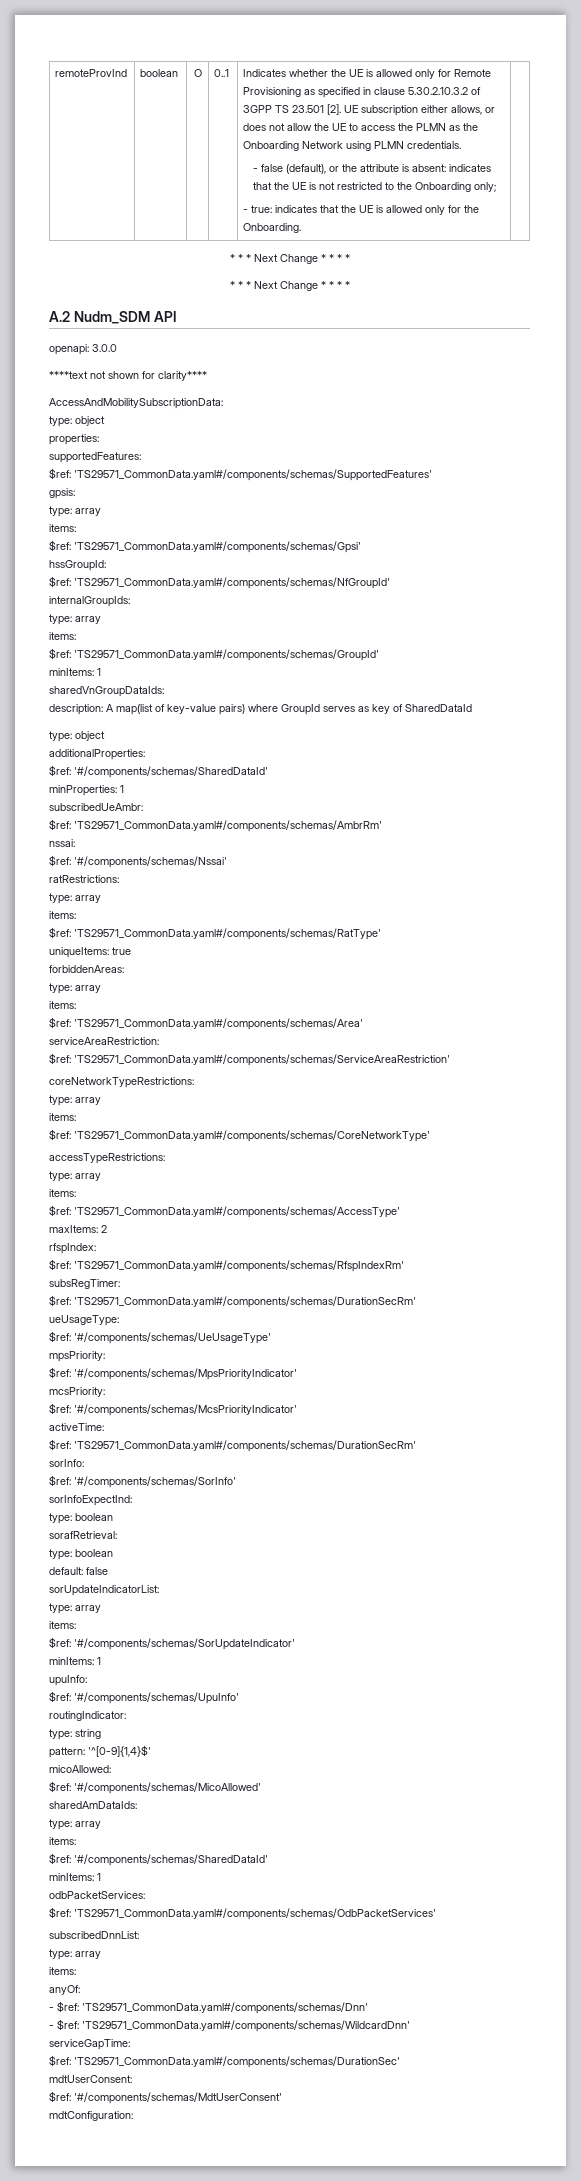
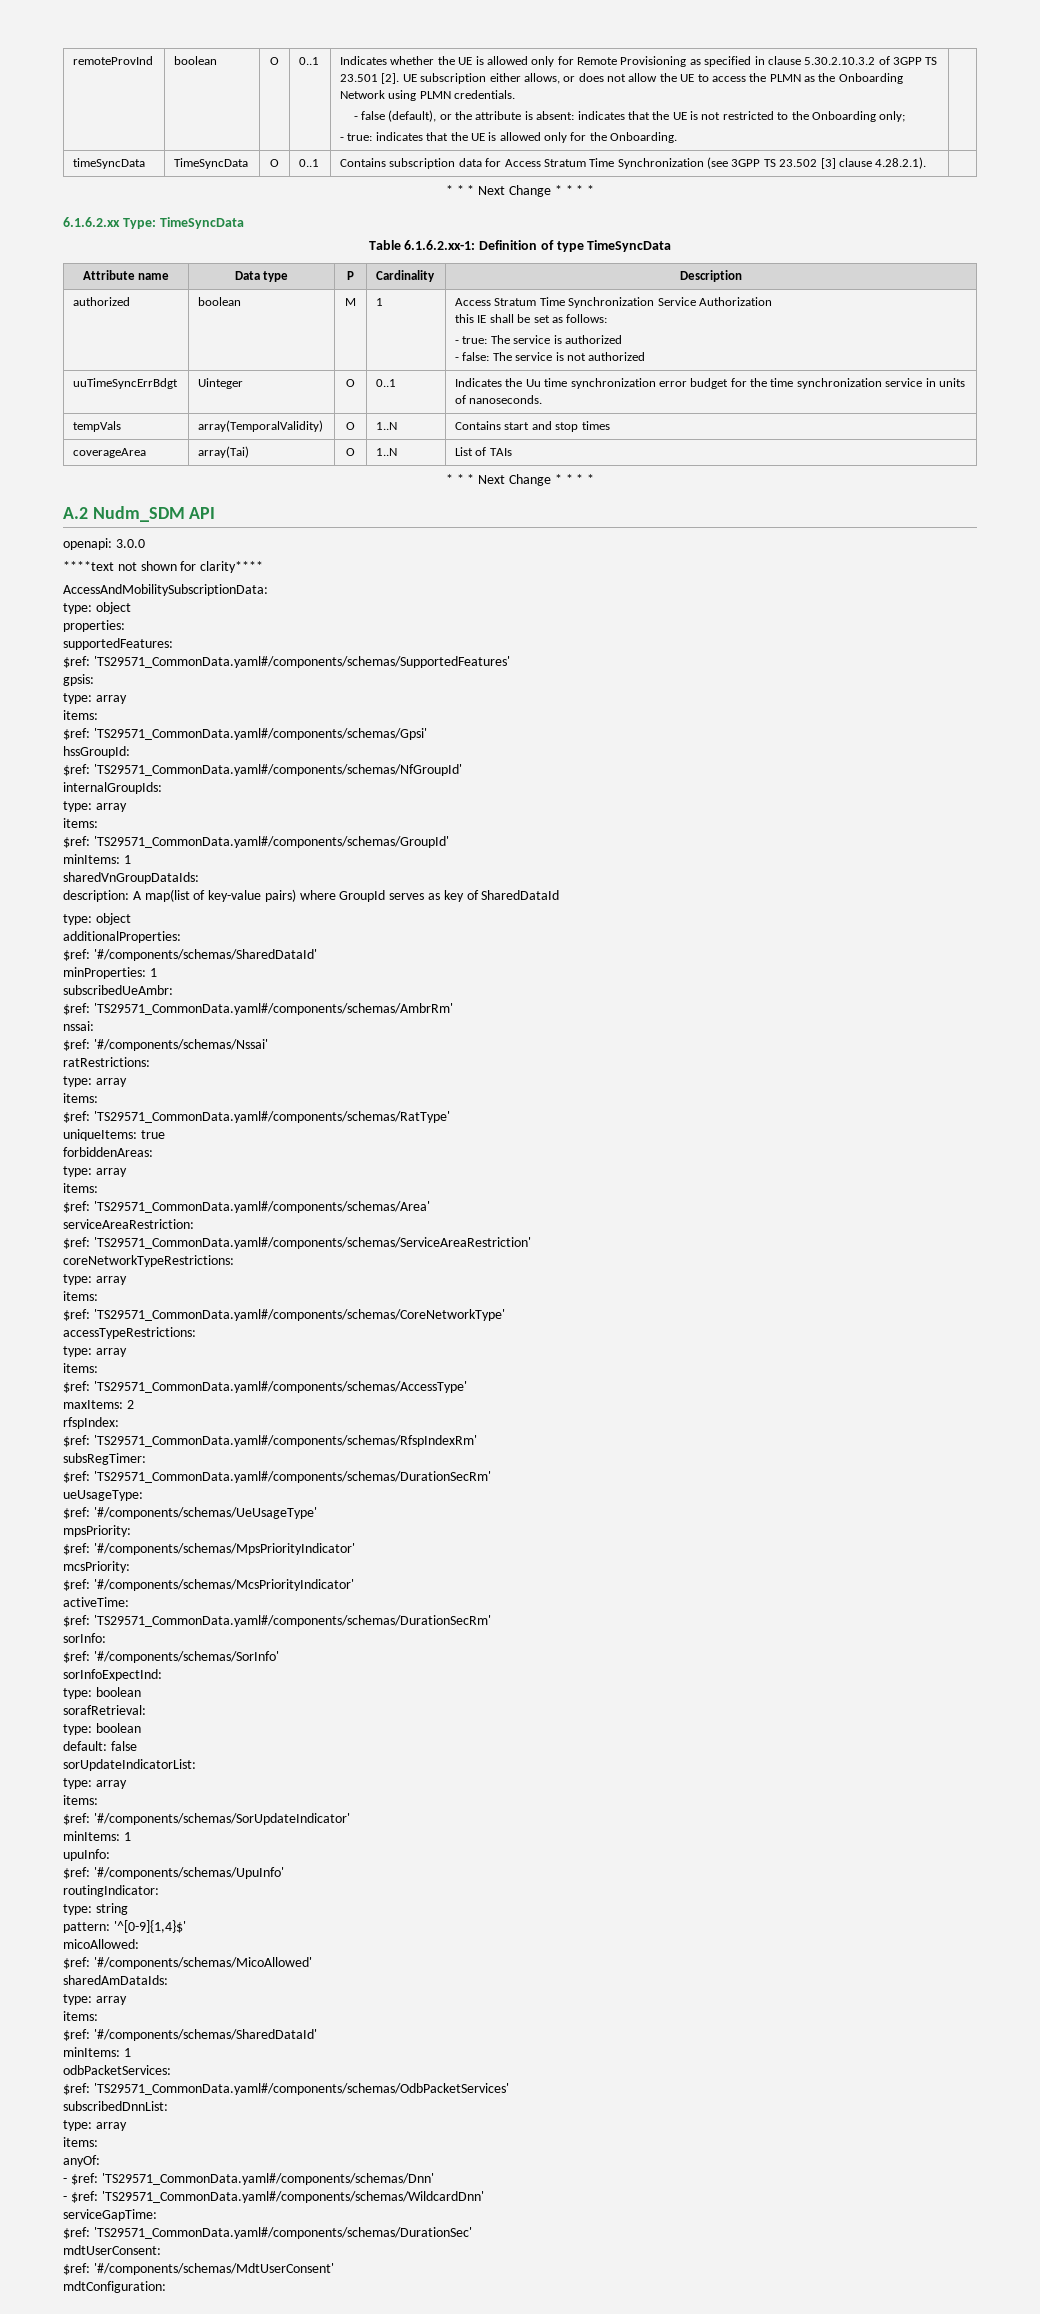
  - true: indicates that the UE is allowed only for the Onboarding. |
+ timeSyncData | TimeSyncData | O | 0..1 | Contains subscription data for Access Stratum Time Synchronization (see 3GPP TS 23.502 [3] clause 4.28.2.1). |
  * * * Next Change * * * *
+ 6.1.6.2.xx Type: TimeSyncData
+ Table 6.1.6.2.xx-1: Definition of type TimeSyncData
+ Attribute name | Data type | P | Cardinality | Description
+ authorized | boolean | M | 1 | Access Stratum Time Synchronization Service Authorization
+ this IE shall be set as follows:
+ - true: The service is authorized
+ - false: The service is not authorized
+ uuTimeSyncErrBdgt | Uinteger | O | 0..1 | Indicates the Uu time synchronization error budget for the time synchronization service in units of nanoseconds.
+ tempVals | array(TemporalValidity) | O | 1..N | Contains start and stop times
+ coverageArea | array(Tai) | O | 1..N | List of TAIs

